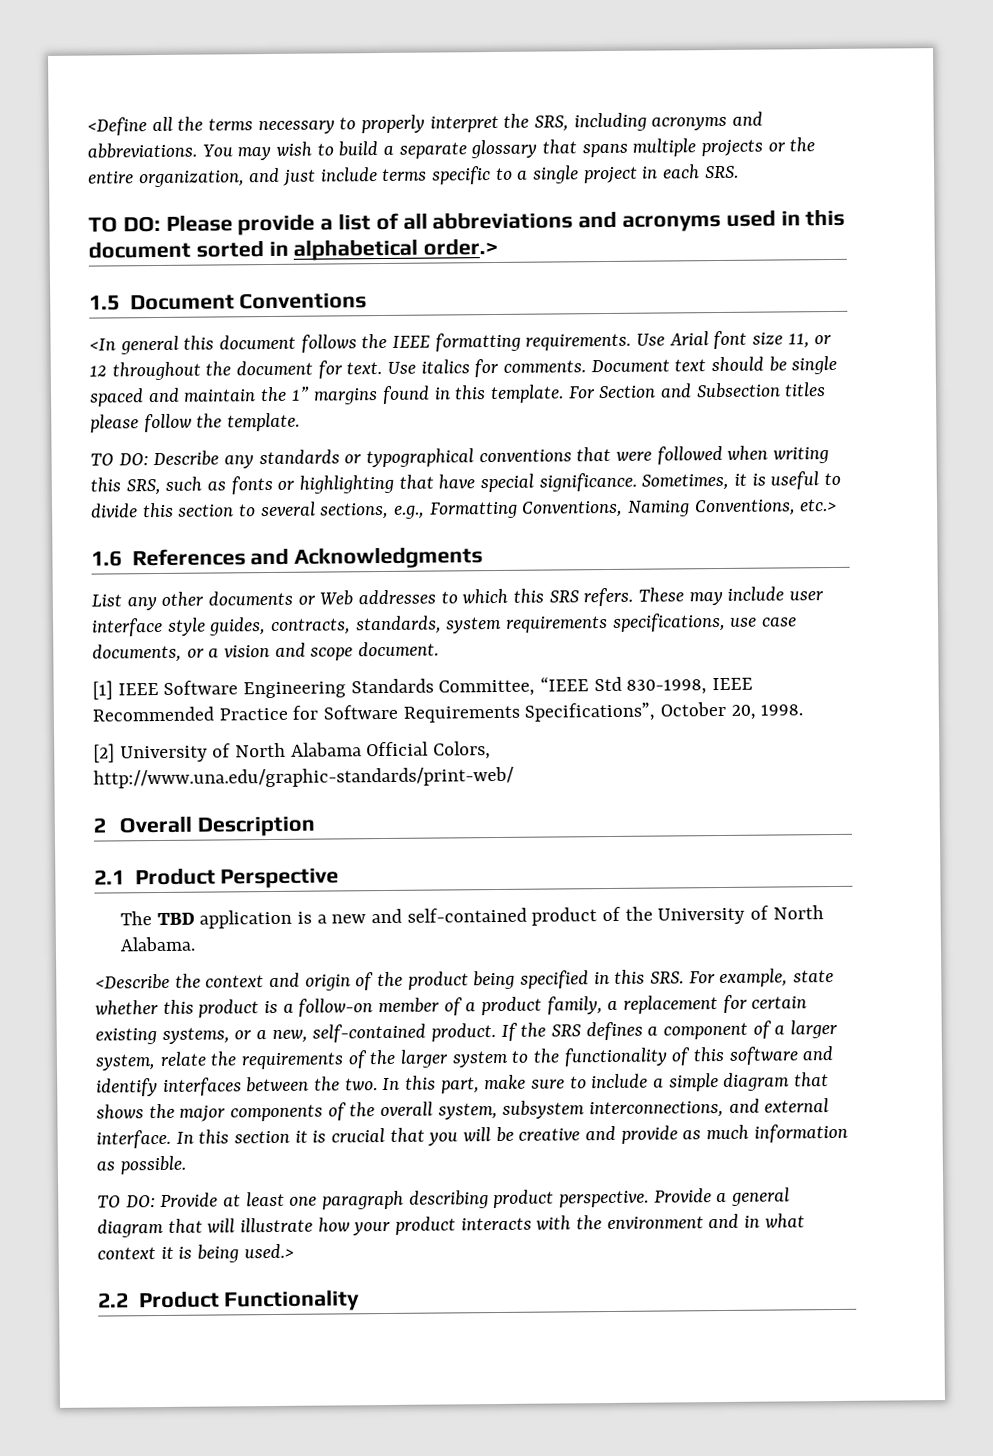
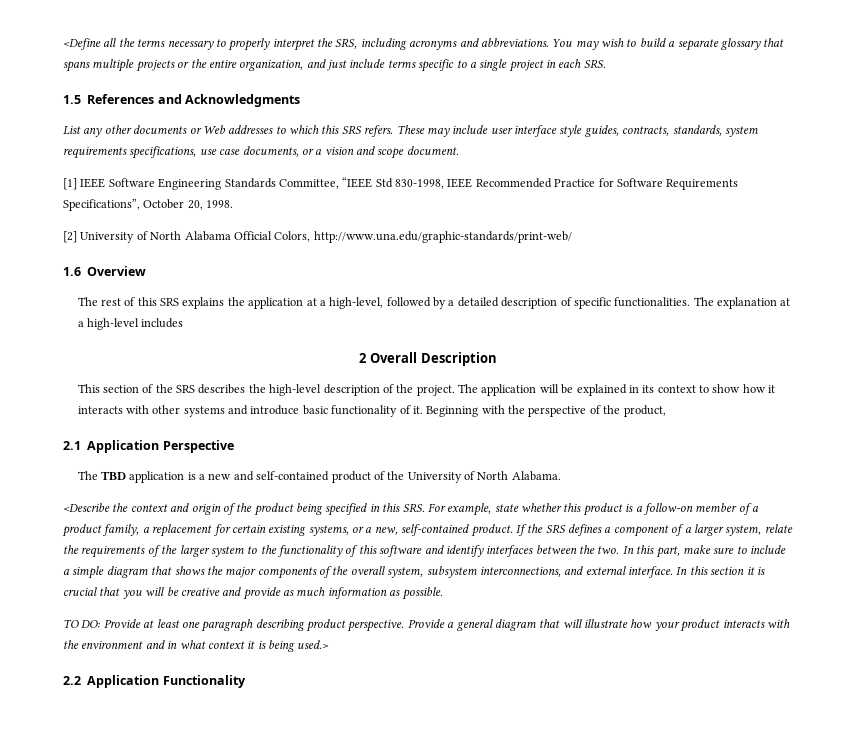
- TO DO: Please provide a list of all abbreviations and acronyms used in this document sorted in alphabetical order.>
- 1.5 Document Conventions
- <In general this document follows the IEEE formatting requirements. Use Arial font size 11, or 12 throughout the document for text. Use italics for comments. Document text should be single spaced and maintain the 1” margins found in this template. For Section and Subsection titles please follow the template.
- TO DO: Describe any standards or typographical conventions that were followed when writing this SRS, such as fonts or highlighting that have special significance. Sometimes, it is useful to divide this section to several sections, e.g., Formatting Conventions, Naming Conventions, etc.>
- 1.6 References and Acknowledgments
+ 1.5 References and Acknowledgments
+ 1.6 Overview
+ The rest of this SRS explains the application at a high-level, followed by a detailed description of specific functionalities. The explanation at a high-level includes
  2 Overall Description
+ This section of the SRS describes the high-level description of the project. The application will be explained in its context to show how it interacts with other systems and introduce basic functionality of it. Beginning with the perspective of the product,
- 2.1 Product Perspective
+ 2.1 Application Perspective
- 2.2 Product Functionality
+ 2.2 Application Functionality

